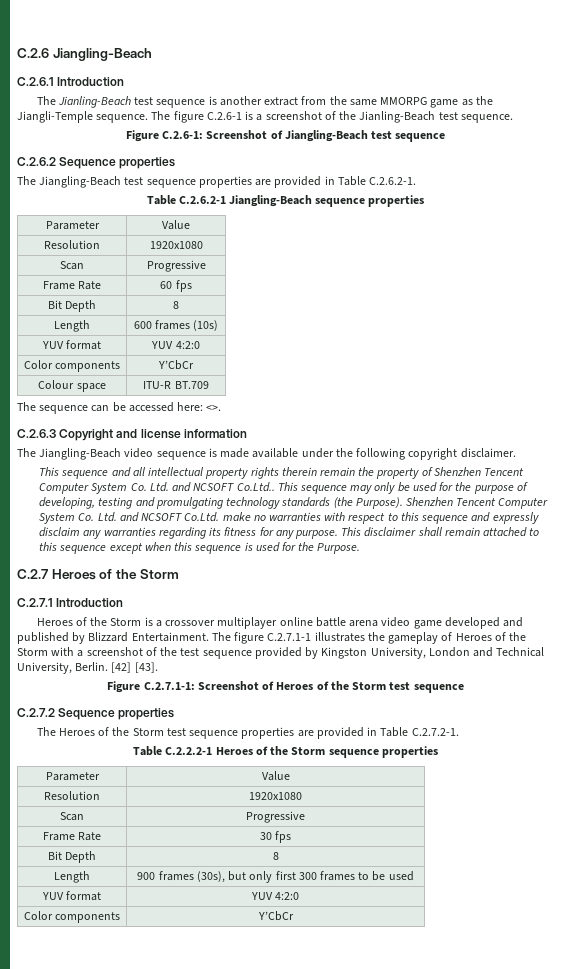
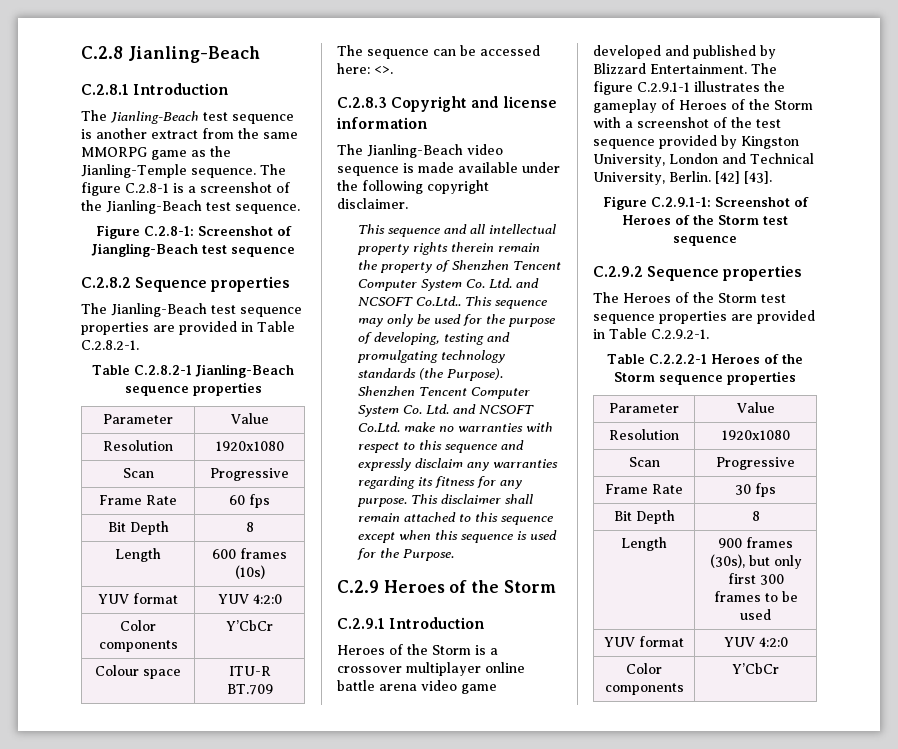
- C.2.6 Jiangling-Beach
- C.2.6.1 Introduction
+ C.2.8 Jianling-Beach
+ C.2.8.1 Introduction
- The Jianling-Beach test sequence is another extract from the same MMORPG game as the Jiangli-Temple sequence.
+ The Jianling-Beach test sequence is another extract from the same MMORPG game as the Jianling-Temple sequence.
- The figure C.2.6-1 is a screenshot of the Jianling-Beach test sequence.
+ The figure C.2.8-1 is a screenshot of the Jianling-Beach test sequence.
- Figure C.2.6-1: Screenshot of Jiangling-Beach test sequence
+ Figure C.2.8-1: Screenshot of Jiangling-Beach test sequence
- C.2.6.2 Sequence properties
- The Jiangling-Beach test sequence properties are provided in Table C.2.6.2-1.
- Table C.2.6.2-1 Jiangling-Beach sequence properties
+ C.2.8.2 Sequence properties
+ The Jianling-Beach test sequence properties are provided in Table C.2.8.2-1.
+ Table C.2.8.2-1 Jianling-Beach sequence properties
- C.2.6.3 Copyright and license information
+ C.2.8.3 Copyright and license information
- The Jiangling-Beach video sequence is made available under the following copyright disclaimer.
+ The Jianling-Beach video sequence is made available under the following copyright disclaimer.
- C.2.7 Heroes of the Storm
+ C.2.9 Heroes of the Storm
- C.2.7.1 Introduction
+ C.2.9.1 Introduction
- The figure C.2.7.1-1 illustrates the gameplay of Heroes of the Storm with a screenshot of the test sequence provided by Kingston University, London and Technical University, Berlin.
+ The figure C.2.9.1-1 illustrates the gameplay of Heroes of the Storm with a screenshot of the test sequence provided by Kingston University, London and Technical University, Berlin.
- Figure C.2.7.1-1: Screenshot of Heroes of the Storm test sequence
+ Figure C.2.9.1-1: Screenshot of Heroes of the Storm test sequence
- C.2.7.2 Sequence properties
+ C.2.9.2 Sequence properties
- The Heroes of the Storm test sequence properties are provided in Table C.2.7.2-1.
+ The Heroes of the Storm test sequence properties are provided in Table C.2.9.2-1.

